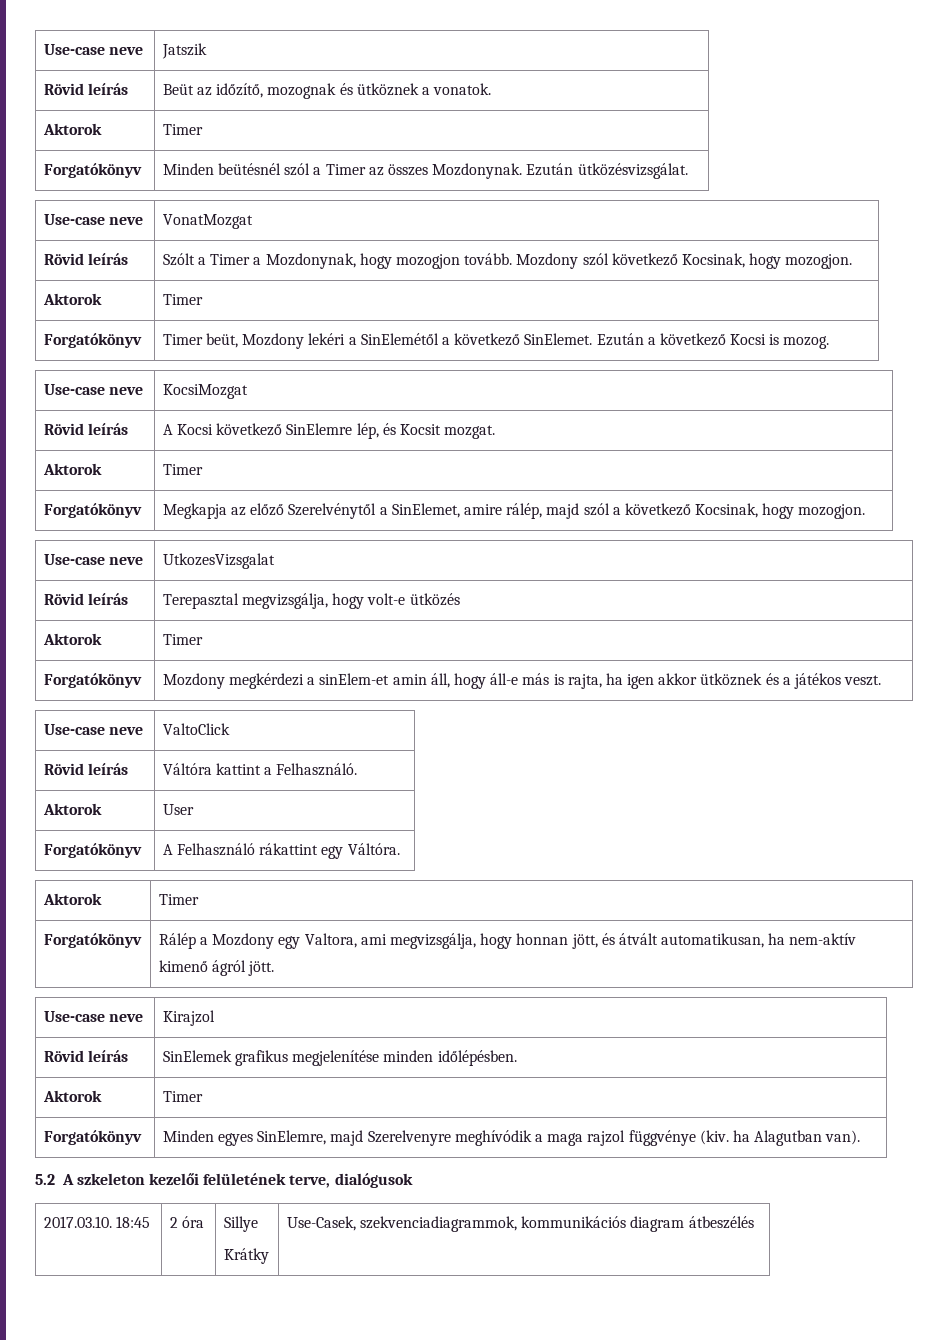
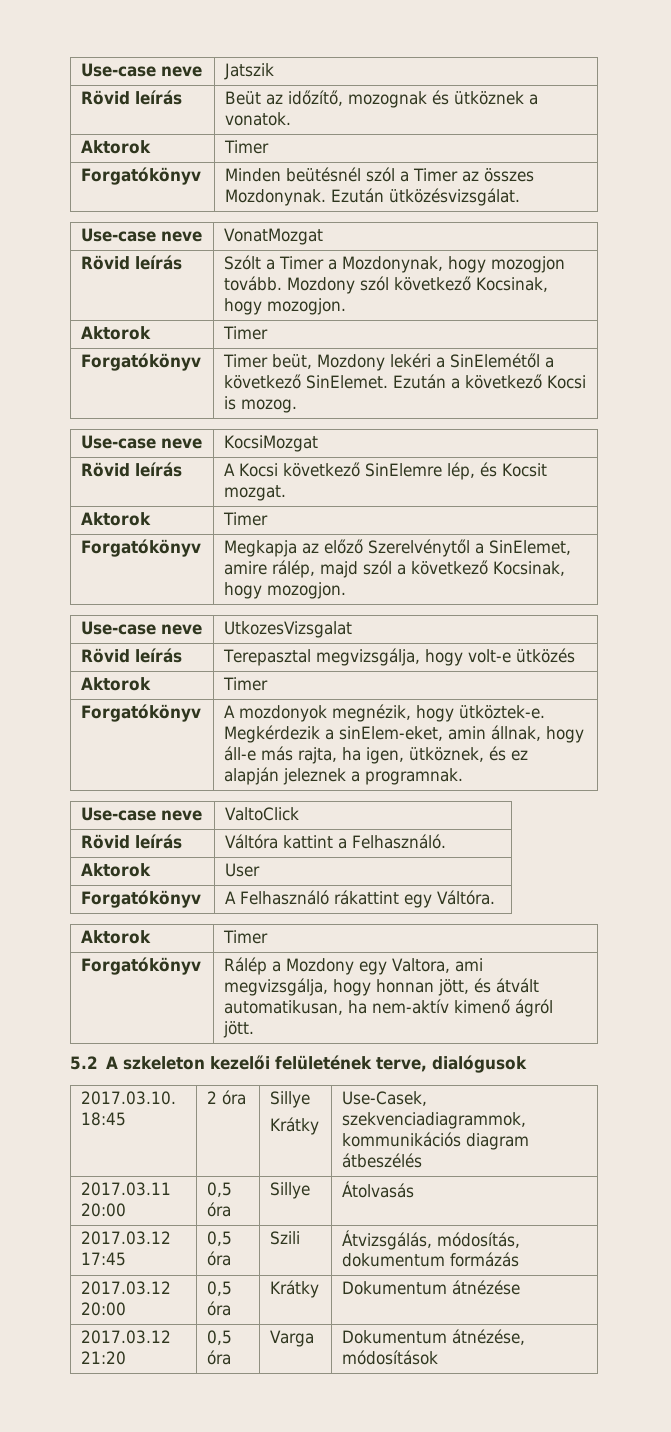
- Forgatókönyv | Mozdony megkérdezi a sinElem-et amin áll, hogy áll-e más is rajta, ha igen akkor ütköznek és a játékos veszt.
+ Forgatókönyv | A mozdonyok megnézik, hogy ütköztek-e. Megkérdezik a sinElem-eket, amin állnak, hogy áll-e más rajta, ha igen, ütköznek, és ez alapján jeleznek a programnak.
- Use-case neve | Kirajzol
- Rövid leírás | SinElemek grafikus megjelenítése minden időlépésben.
- Aktorok | Timer
- Forgatókönyv | Minden egyes SinElemre, majd Szerelvenyre meghívódik a maga rajzol függvénye (kiv. ha Alagutban van).
+ 2017.03.11 20:00 | 0,5 óra | Sillye | Átolvasás
+ 2017.03.12 17:45 | 0,5 óra | Szili | Átvizsgálás, módosítás, dokumentum formázás
+ 2017.03.12 20:00 | 0,5 óra | Krátky | Dokumentum átnézése
+ 2017.03.12 21:20 | 0,5 óra | Varga | Dokumentum átnézése, módosítások

